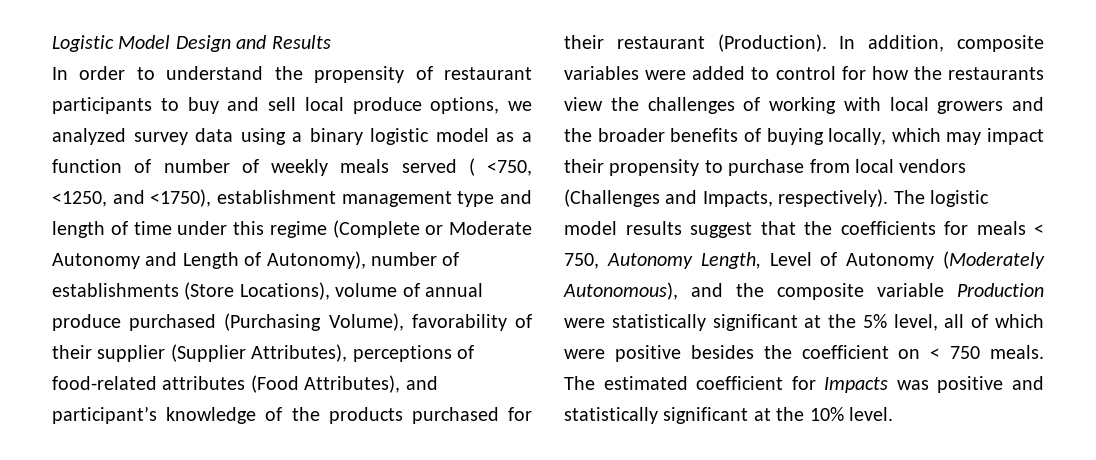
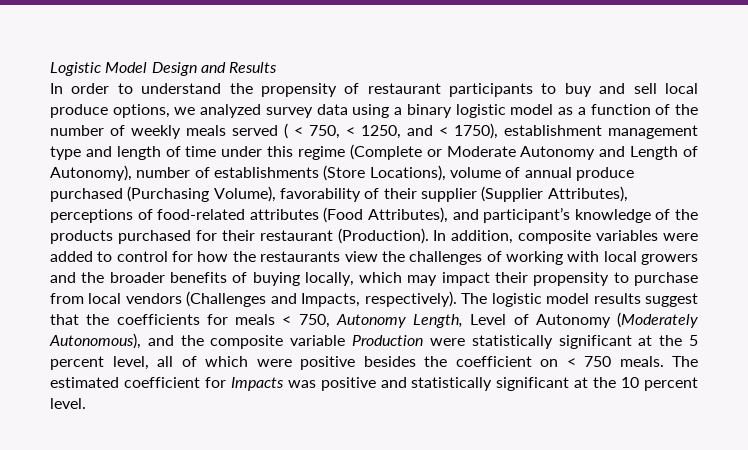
- In order to understand the propensity of restaurant participants to buy and sell local produce options, we analyzed survey data using a binary logistic model as a function of number of weekly meals served ( <750, <1250, and <1750), establishment management type and length of time under this regime (Complete or Moderate Autonomy and Length of Autonomy), number of establishments (Store Locations), volume of annual produce purchased (Purchasing Volume), favorability of their supplier (Supplier Attributes), perceptions of food-related attributes (Food Attributes), and participant’s knowledge of the products purchased for their restaurant (Production).
+ In order to understand the propensity of restaurant participants to buy and sell local produce options, we analyzed survey data using a binary logistic model as a function of the number of weekly meals served ( < 750, < 1250, and < 1750), establishment management type and length of time under this regime (Complete or Moderate Autonomy and Length of Autonomy), number of establishments (Store Locations), volume of annual produce purchased (Purchasing Volume), favorability of their supplier (Supplier Attributes), perceptions of food-related attributes (Food Attributes), and participant’s knowledge of the products purchased for their restaurant (Production).
- The logistic model results suggest that the coefficients for meals < 750, Autonomy Length, Level of Autonomy (Moderately Autonomous), and the composite variable Production were statistically significant at the 5% level, all of which were positive besides the coefficient on < 750 meals.
+ The logistic model results suggest that the coefficients for meals < 750, Autonomy Length, Level of Autonomy (Moderately Autonomous), and the composite variable Production were statistically significant at the 5 percent level, all of which were positive besides the coefficient on < 750 meals.
- The estimated coefficient for Impacts was positive and statistically significant at the 10% level.
+ The estimated coefficient for Impacts was positive and statistically significant at the 10 percent level.

